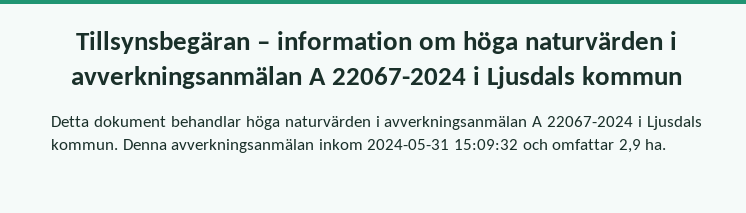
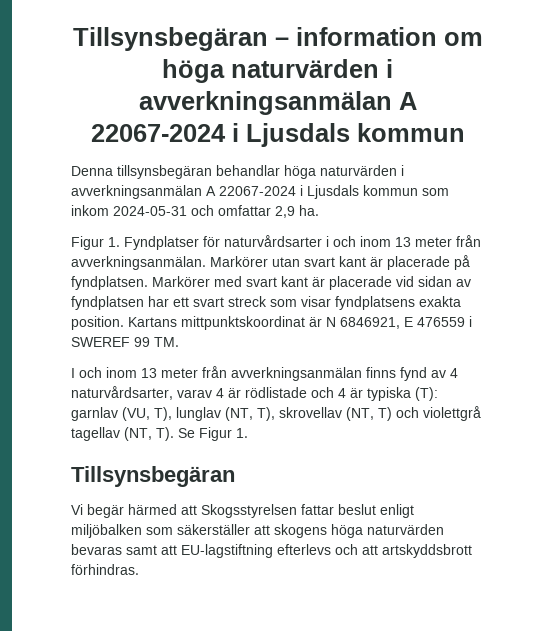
- Detta dokument behandlar höga naturvärden i avverkningsanmälan A 22067-2024 i Ljusdals kommun. Denna avverkningsanmälan inkom 2024-05-31 15:09:32 och omfattar 2,9 ha.
+ Denna tillsynsbegäran behandlar höga naturvärden i avverkningsanmälan A 22067-2024 i Ljusdals kommun som inkom 2024-05-31 och omfattar 2,9 ha.
+ Figur 1. Fyndplatser för naturvårdsarter i och inom 13 meter från avverkningsanmälan. Markörer utan svart kant är placerade på fyndplatsen. Markörer med svart kant är placerade vid sidan av fyndplatsen har ett svart streck som visar fyndplatsens exakta position. Kartans mittpunktskoordinat är N 6846921, E 476559 i SWEREF 99 TM.
+ I och inom 13 meter från avverkningsanmälan finns fynd av 4 naturvårdsarter, varav 4 är rödlistade och 4 är typiska (T): garnlav (VU, T), lunglav (NT, T), skrovellav (NT, T) och violettgrå tagellav (NT, T). Se Figur 1.
+ Tillsynsbegäran
+ Vi begär härmed att Skogsstyrelsen fattar beslut enligt miljöbalken som säkerställer att skogens höga naturvärden bevaras samt att EU-lagstiftning efterlevs och att artskyddsbrott förhindras.

